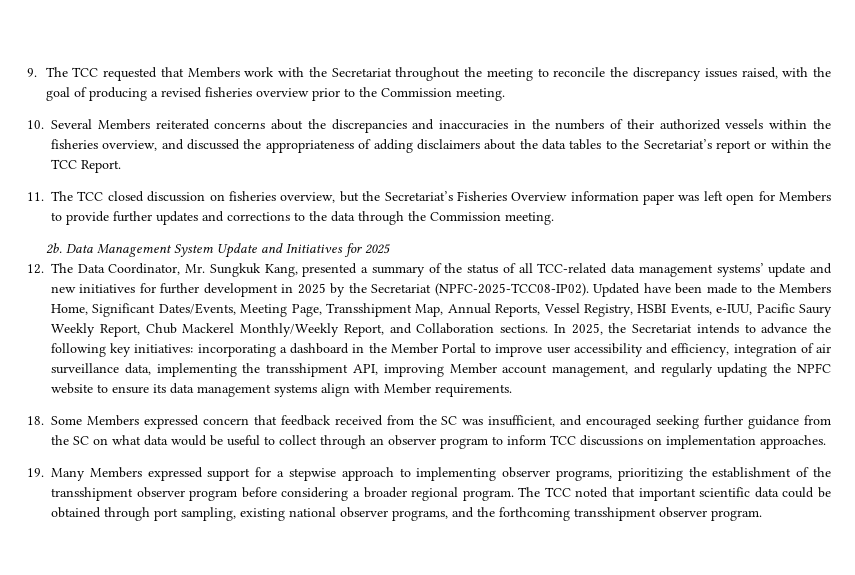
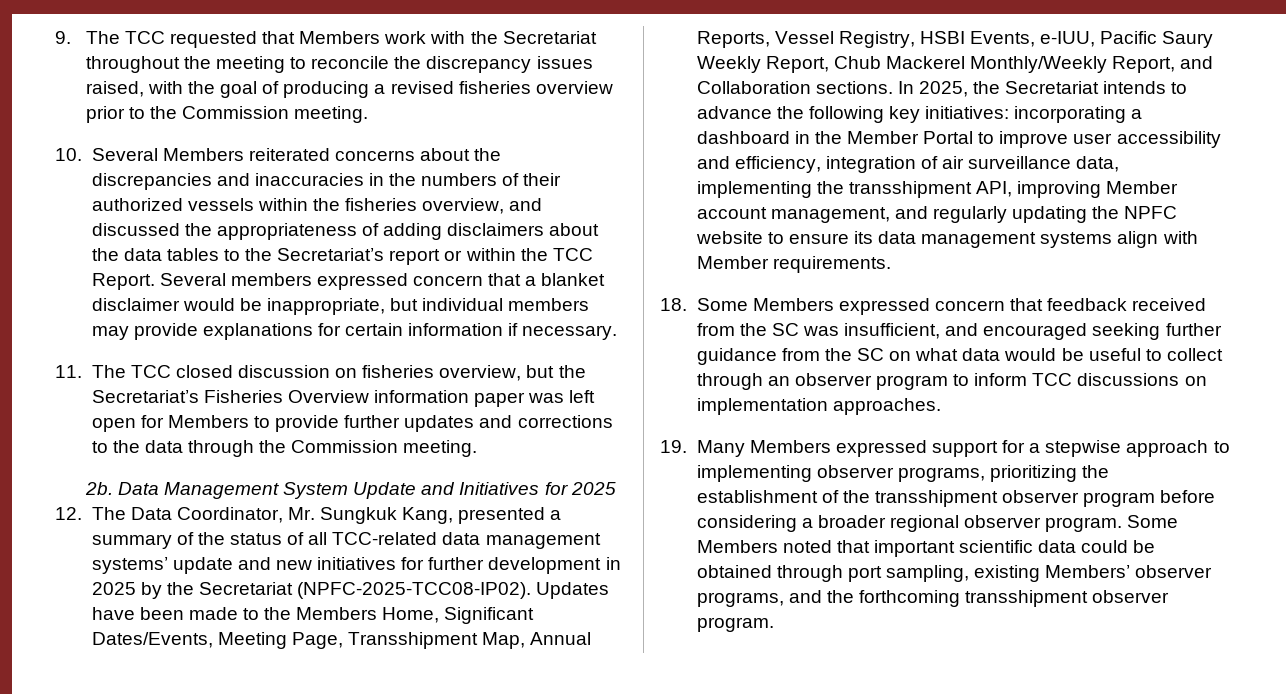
+ Several members expressed concern that a blanket disclaimer would be inappropriate, but individual members may provide explanations for certain information if necessary.
- Updated have been made to the Members Home, Significant Dates/Events, Meeting Page, Transshipment Map, Annual Reports, Vessel Registry, HSBI Events, e-IUU, Pacific Saury Weekly Report, Chub Mackerel Monthly/Weekly Report, and Collaboration sections.
+ Updates have been made to the Members Home, Significant Dates/Events, Meeting Page, Transshipment Map, Annual Reports, Vessel Registry, HSBI Events, e-IUU, Pacific Saury Weekly Report, Chub Mackerel Monthly/Weekly Report, and Collaboration sections.
- 19. Many Members expressed support for a stepwise approach to implementing observer programs, prioritizing the establishment of the transshipment observer program before considering a broader regional program. The TCC noted that important scientific data could be obtained through port sampling, existing national observer programs, and the forthcoming transshipment observer program.
+ 19. Many Members expressed support for a stepwise approach to implementing observer programs, prioritizing the establishment of the transshipment observer program before considering a broader regional observer program. Some Members noted that important scientific data could be obtained through port sampling, existing Members’ observer programs, and the forthcoming transshipment observer program.

